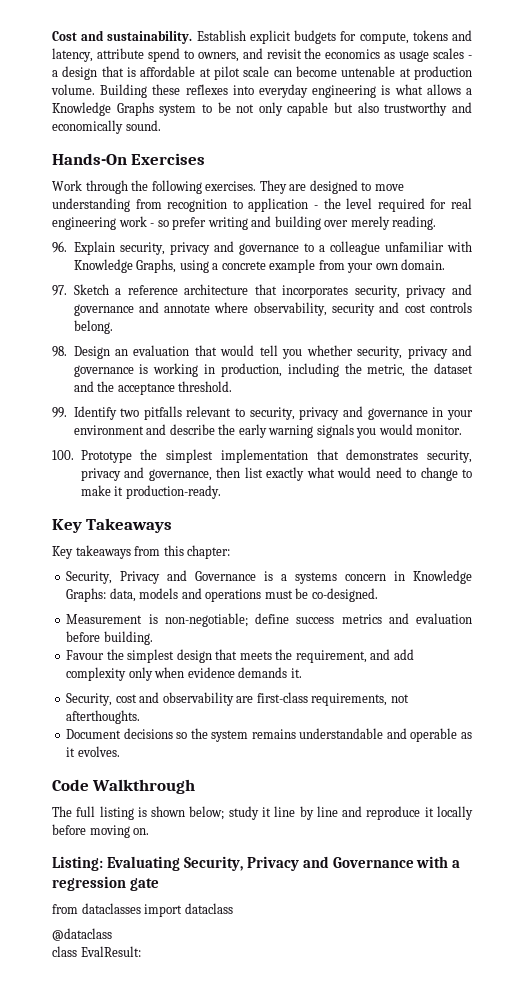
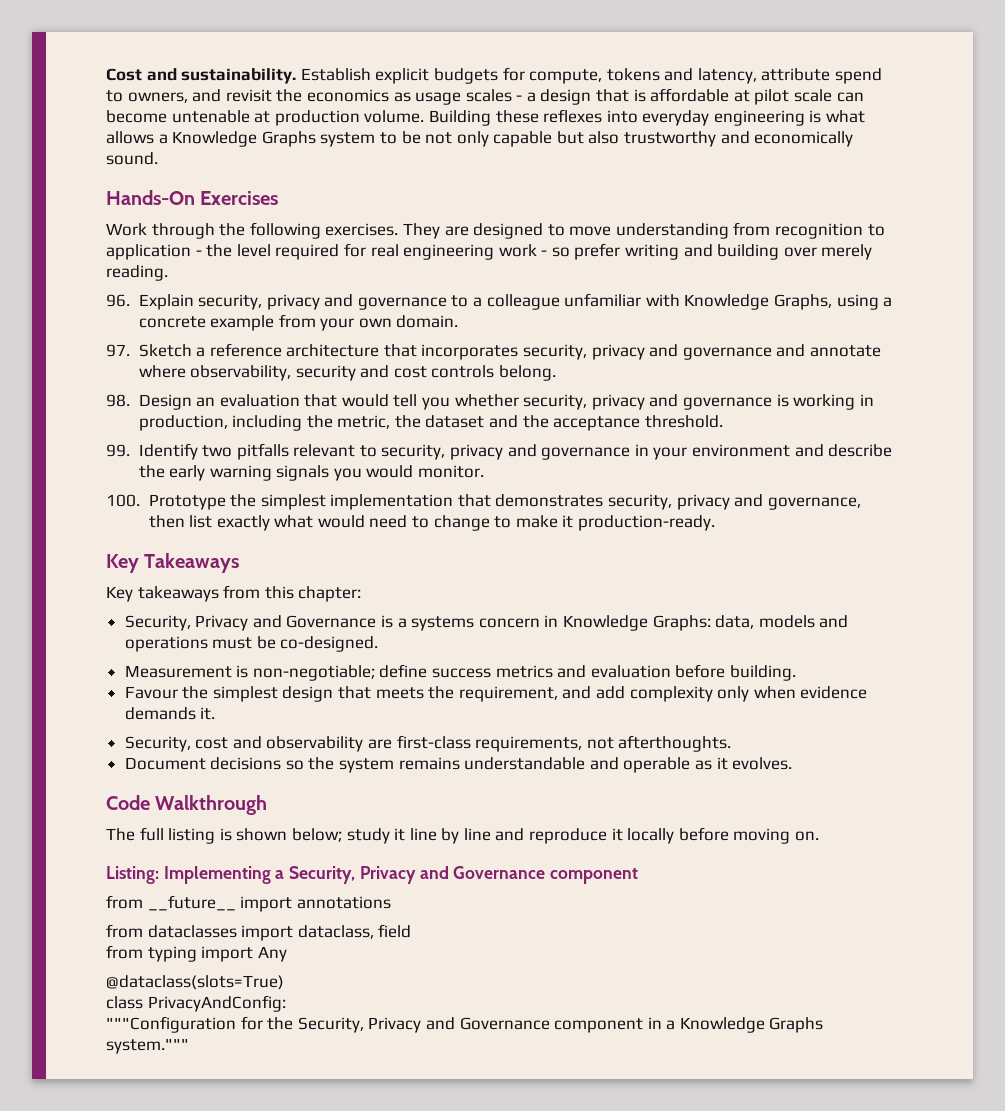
- Listing: Evaluating Security, Privacy and Governance with a regression gate
- from dataclasses import dataclass
- @dataclass
- class EvalResult:
+ Listing: Implementing a Security, Privacy and Governance component
+ from __future__ import annotations
+ from dataclasses import dataclass, field
+ from typing import Any
+ @dataclass(slots=True)
+ class PrivacyAndConfig:
+ """Configuration for the Security, Privacy and Governance component in a Knowledge Graphs system."""

